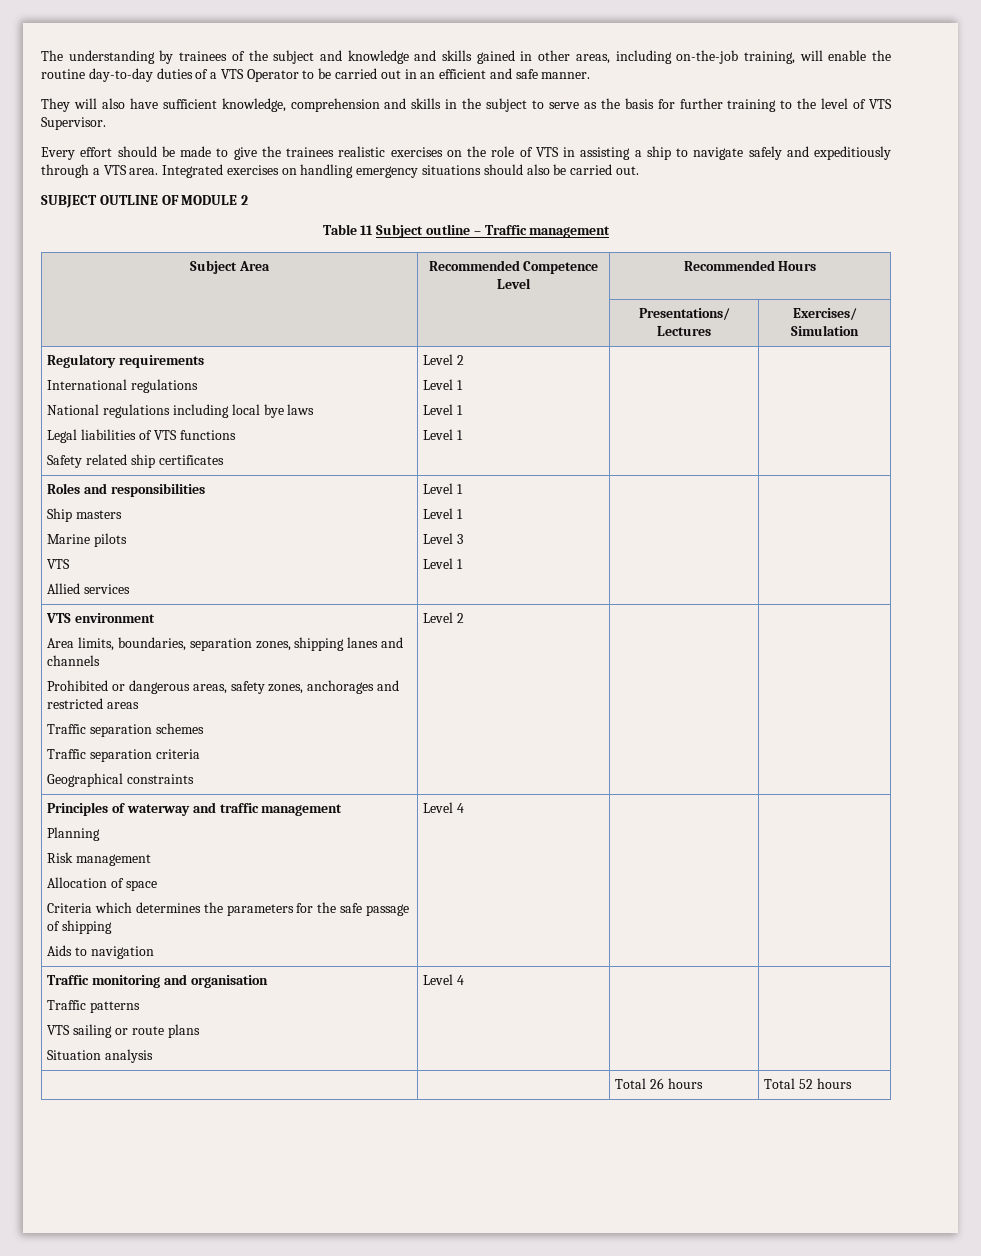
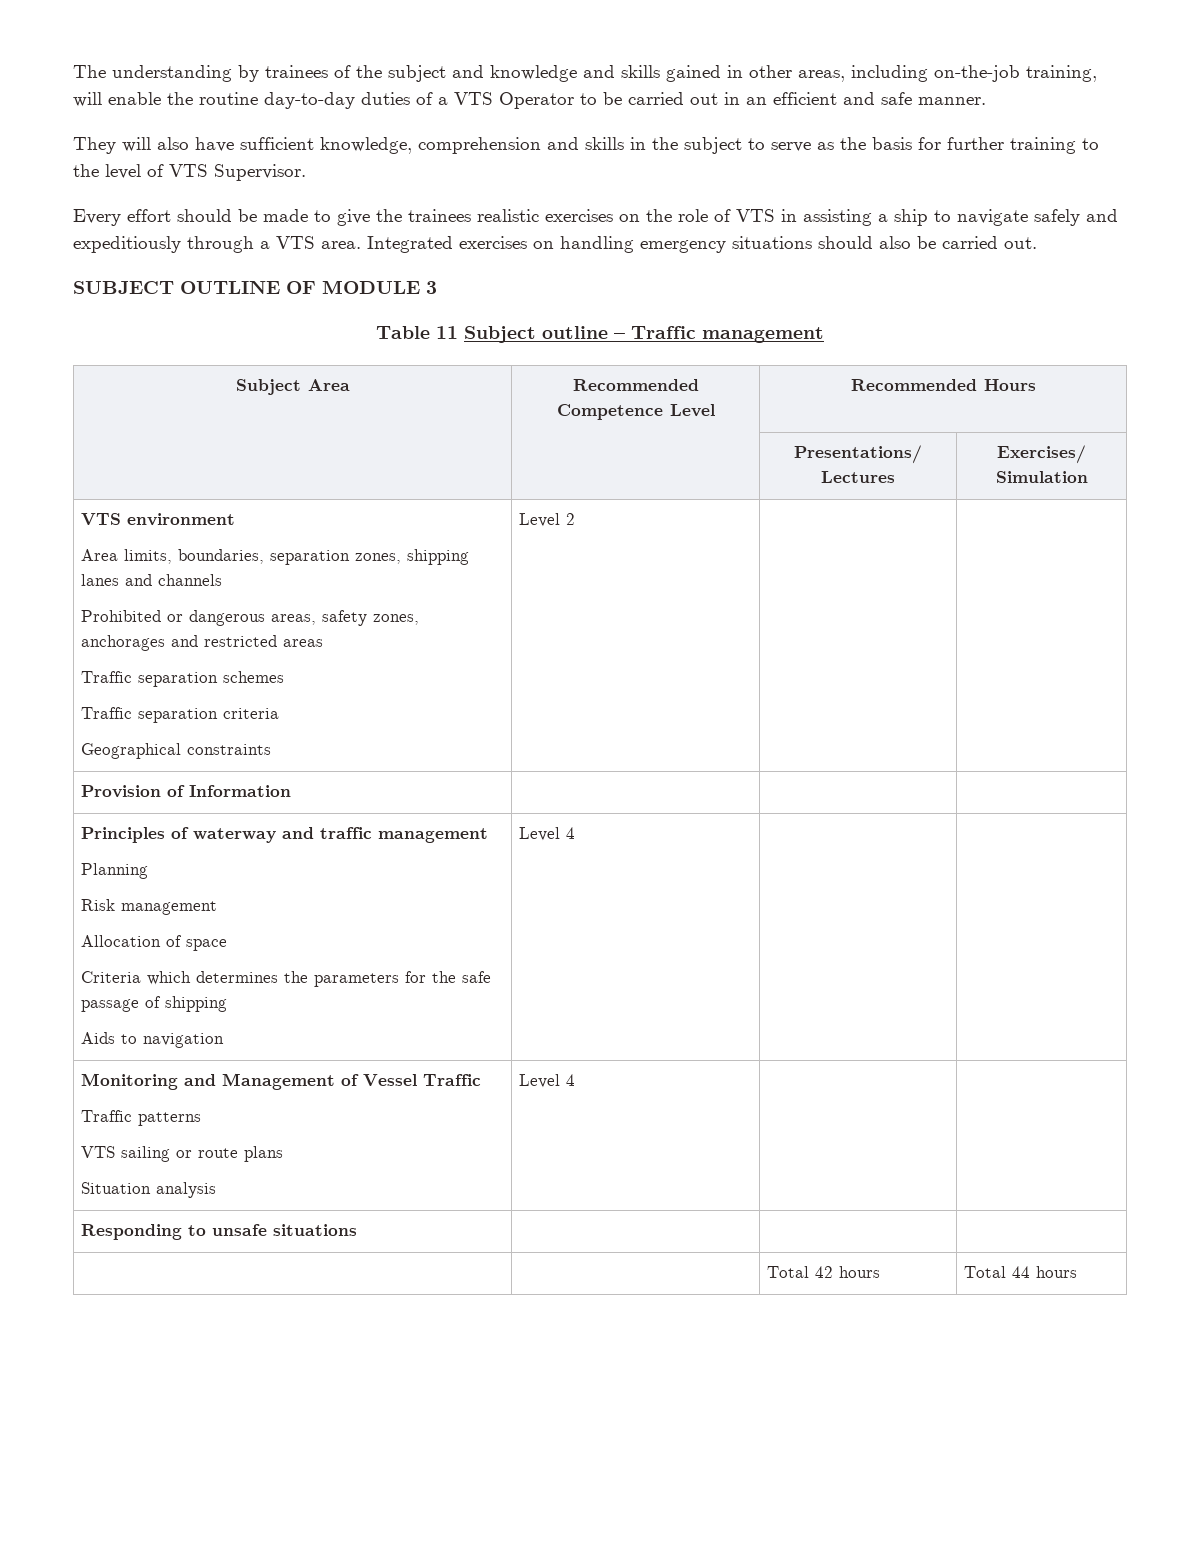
- SUBJECT OUTLINE OF MODULE 2
+ SUBJECT OUTLINE OF MODULE 3
- Regulatory requirements
- International regulations
- National regulations including local bye laws
- Legal liabilities of VTS functions
- Safety related ship certificates | Level 2
- Level 1
- Level 1
- Level 1 | |
- Roles and responsibilities
- Ship masters
- Marine pilots
- VTS
- Allied services | Level 1
- Level 1
- Level 3
- Level 1 | |
+ Provision of Information | | |
- Traffic monitoring and organisation
+ Monitoring and Management of Vessel Traffic
- | | Total 26 hours | Total 52 hours
+ Responding to unsafe situations | | |
+ | | Total 42 hours | Total 44 hours

